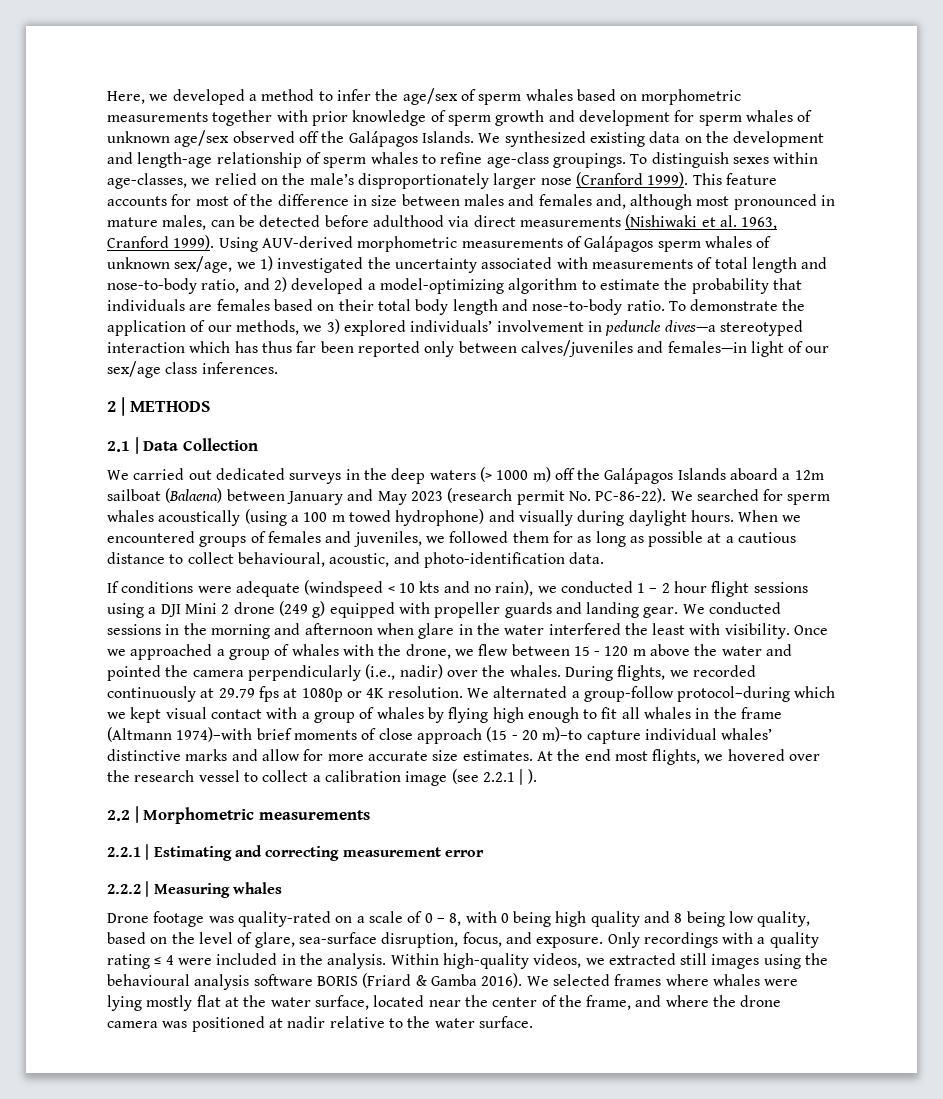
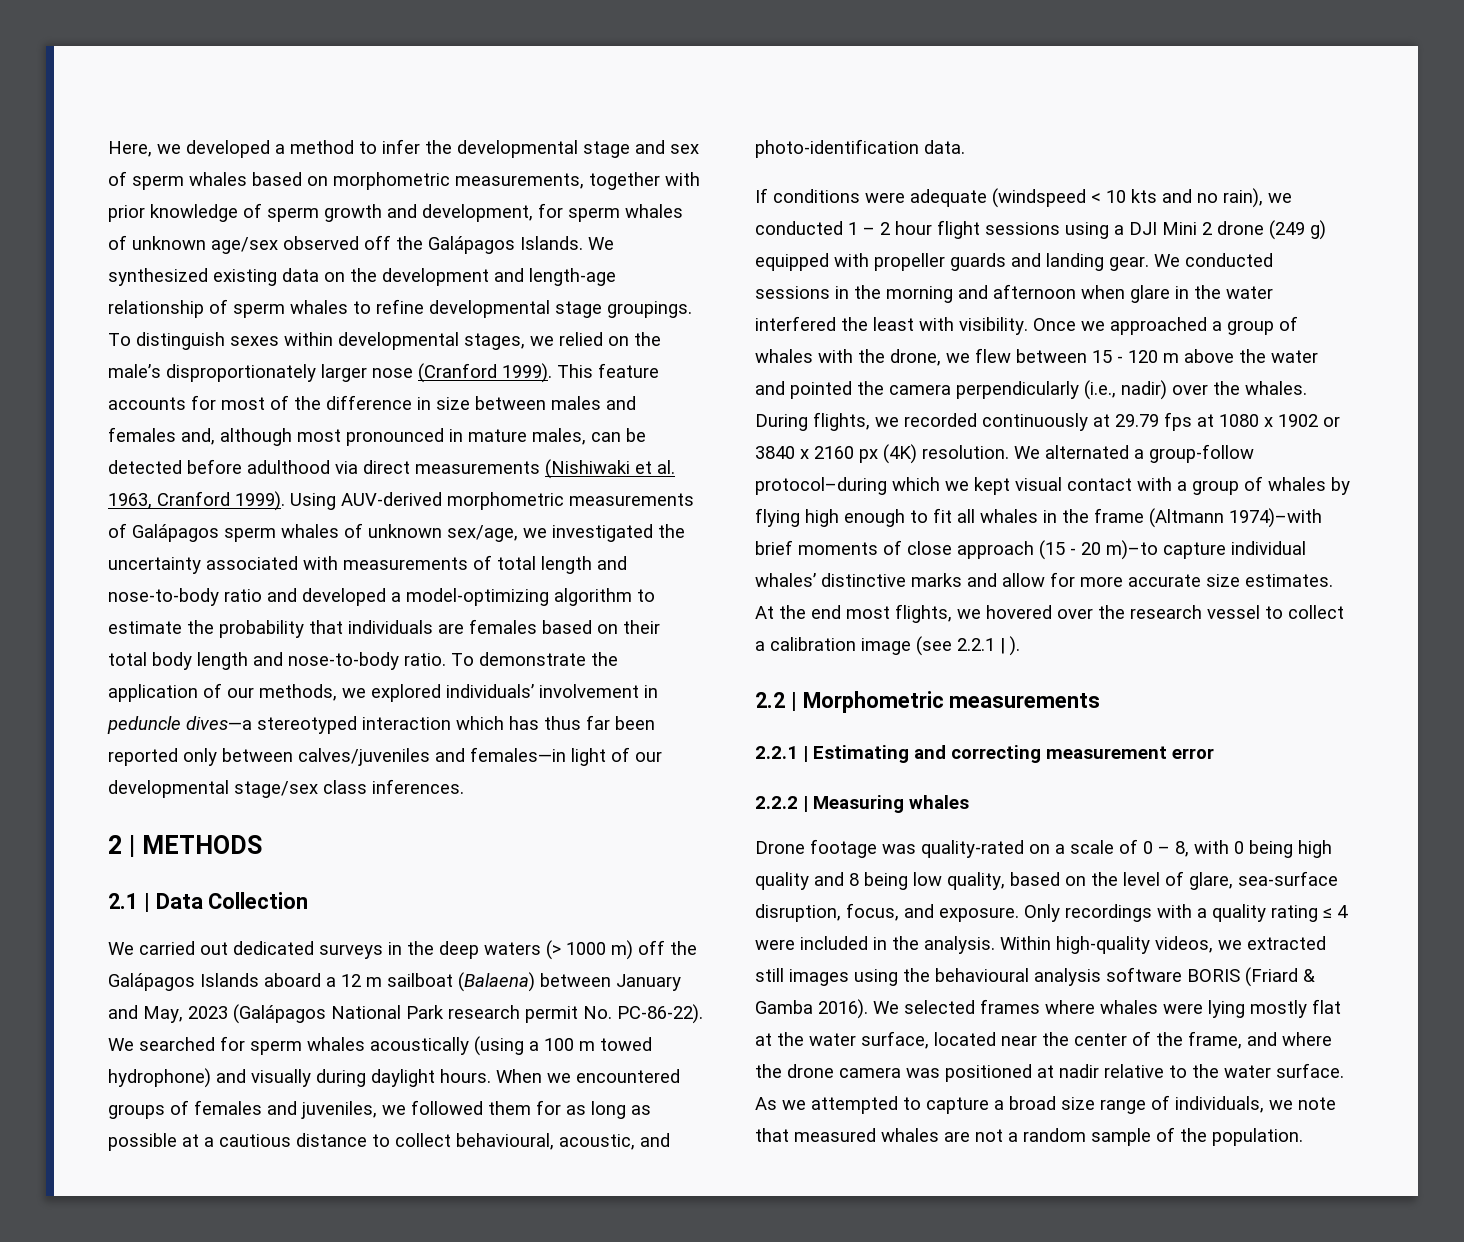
- Here, we developed a method to infer the age/sex of sperm whales based on morphometric measurements together with prior knowledge of sperm growth and development for sperm whales of unknown age/sex observed off the Galápagos Islands.
+ Here, we developed a method to infer the developmental stage and sex of sperm whales based on morphometric measurements, together with prior knowledge of sperm growth and development, for sperm whales of unknown age/sex observed off the Galápagos Islands.
- We synthesized existing data on the development and length-age relationship of sperm whales to refine age-class groupings.
+ We synthesized existing data on the development and length-age relationship of sperm whales to refine developmental stage groupings.
- To distinguish sexes within age-classes, we relied on the male’s disproportionately larger nose (Cranford 1999).
+ To distinguish sexes within developmental stages, we relied on the male’s disproportionately larger nose (Cranford 1999).
- Using AUV-derived morphometric measurements of Galápagos sperm whales of unknown sex/age, we 1) investigated the uncertainty associated with measurements of total length and nose-to-body ratio, and 2) developed a model-optimizing algorithm to estimate the probability that individuals are females based on their total body length and nose-to-body ratio.
+ Using AUV-derived morphometric measurements of Galápagos sperm whales of unknown sex/age, we investigated the uncertainty associated with measurements of total length and nose-to-body ratio and developed a model-optimizing algorithm to estimate the probability that individuals are females based on their total body length and nose-to-body ratio.
- To demonstrate the application of our methods, we 3) explored individuals’ involvement in peduncle dives—a stereotyped interaction which has thus far been reported only between calves/juveniles and females—in light of our sex/age class inferences.
+ To demonstrate the application of our methods, we explored individuals’ involvement in peduncle dives—a stereotyped interaction which has thus far been reported only between calves/juveniles and females—in light of our developmental stage/sex class inferences.
- We carried out dedicated surveys in the deep waters (> 1000 m) off the Galápagos Islands aboard a 12m sailboat (Balaena) between January and May 2023 (research permit No. PC-86-22).
+ We carried out dedicated surveys in the deep waters (> 1000 m) off the Galápagos Islands aboard a 12 m sailboat (Balaena) between January and May, 2023 (Galápagos National Park research permit No. PC-86-22).
- During flights, we recorded continuously at 29.79 fps at 1080p or 4K resolution.
+ During flights, we recorded continuously at 29.79 fps at 1080 x 1902 or 3840 x 2160 px (4K) resolution.
+ As we attempted to capture a broad size range of individuals, we note that measured whales are not a random sample of the population.

